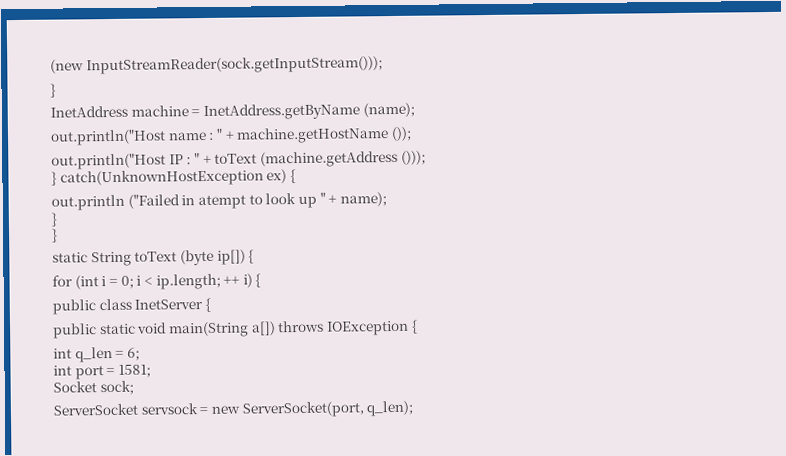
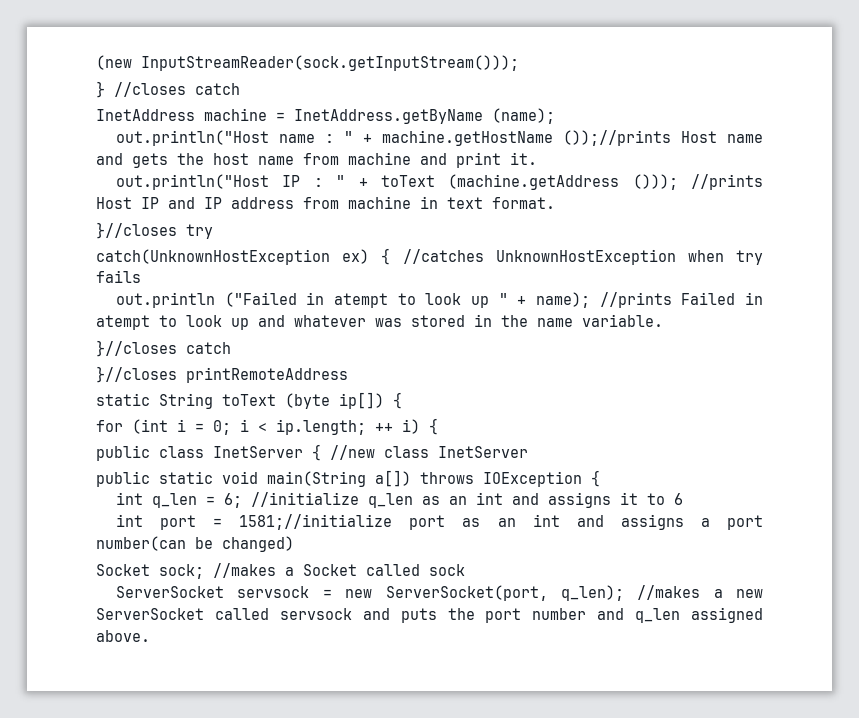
  (new InputStreamReader(sock.getInputStream()));
- }
+ } //closes catch
- out.println("Host name : " + machine.getHostName ());
+ out.println("Host name : " + machine.getHostName ());//prints Host name and gets the host name from machine and print it.
- out.println("Host IP : " + toText (machine.getAddress ()));
- } catch(UnknownHostException ex) {
+ out.println("Host IP : " + toText (machine.getAddress ())); //prints Host IP and IP address from machine in text format.
+ }//closes try
+ catch(UnknownHostException ex) { //catches UnknownHostException when try fails
- out.println ("Failed in atempt to look up " + name);
- }
- }
+ out.println ("Failed in atempt to look up " + name); //prints Failed in atempt to look up and whatever was stored in the name variable.
+ }//closes catch
+ }//closes printRemoteAddress
- public class InetServer {
+ public class InetServer { //new class InetServer
- int q_len = 6;
- int port = 1581;
- Socket sock;
+ int q_len = 6; //initialize q_len as an int and assigns it to 6
+ int port = 1581;//initialize port as an int and assigns a port number(can be changed)
+ Socket sock; //makes a Socket called sock
- ServerSocket servsock = new ServerSocket(port, q_len);
+ ServerSocket servsock = new ServerSocket(port, q_len); //makes a new ServerSocket called servsock and puts the port number and q_len assigned above.

